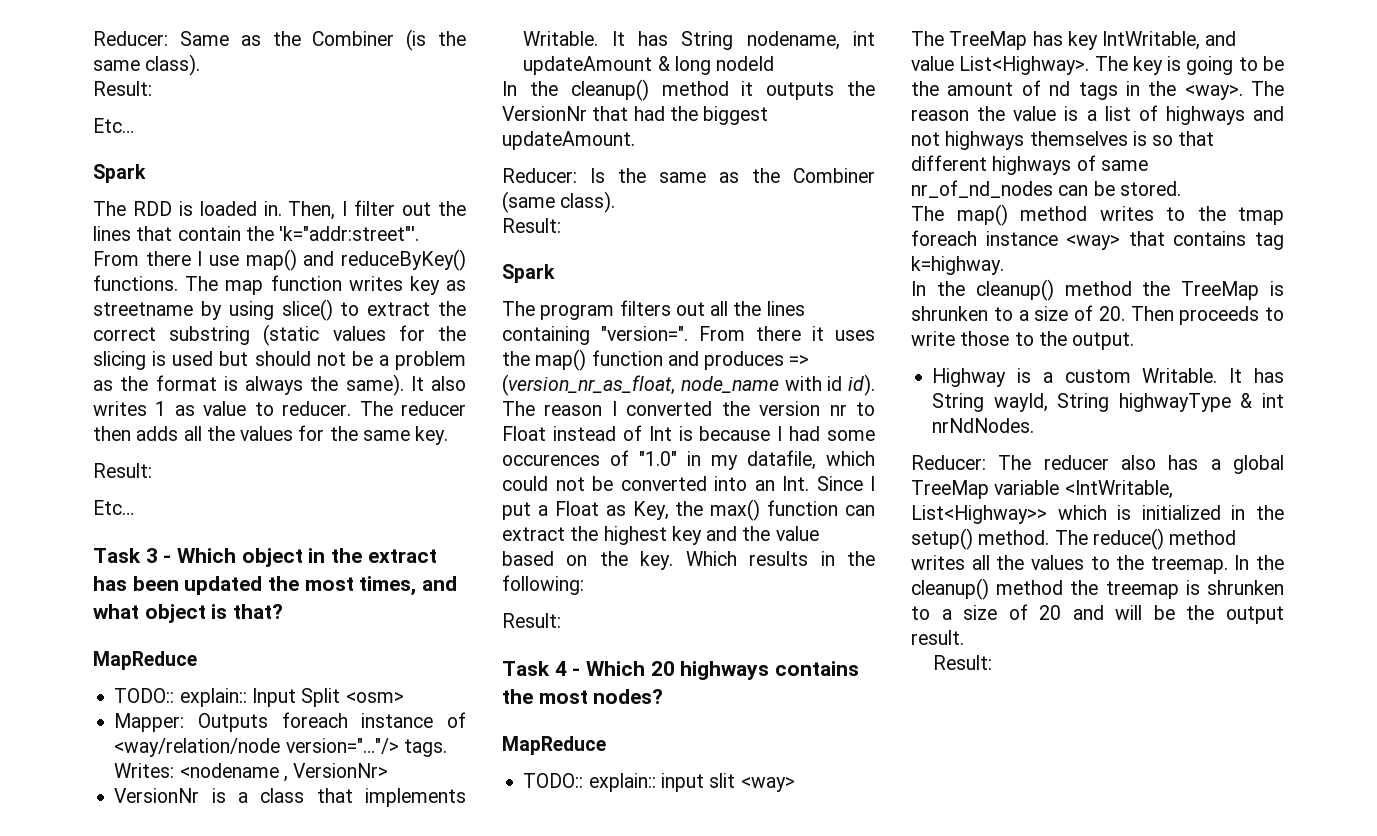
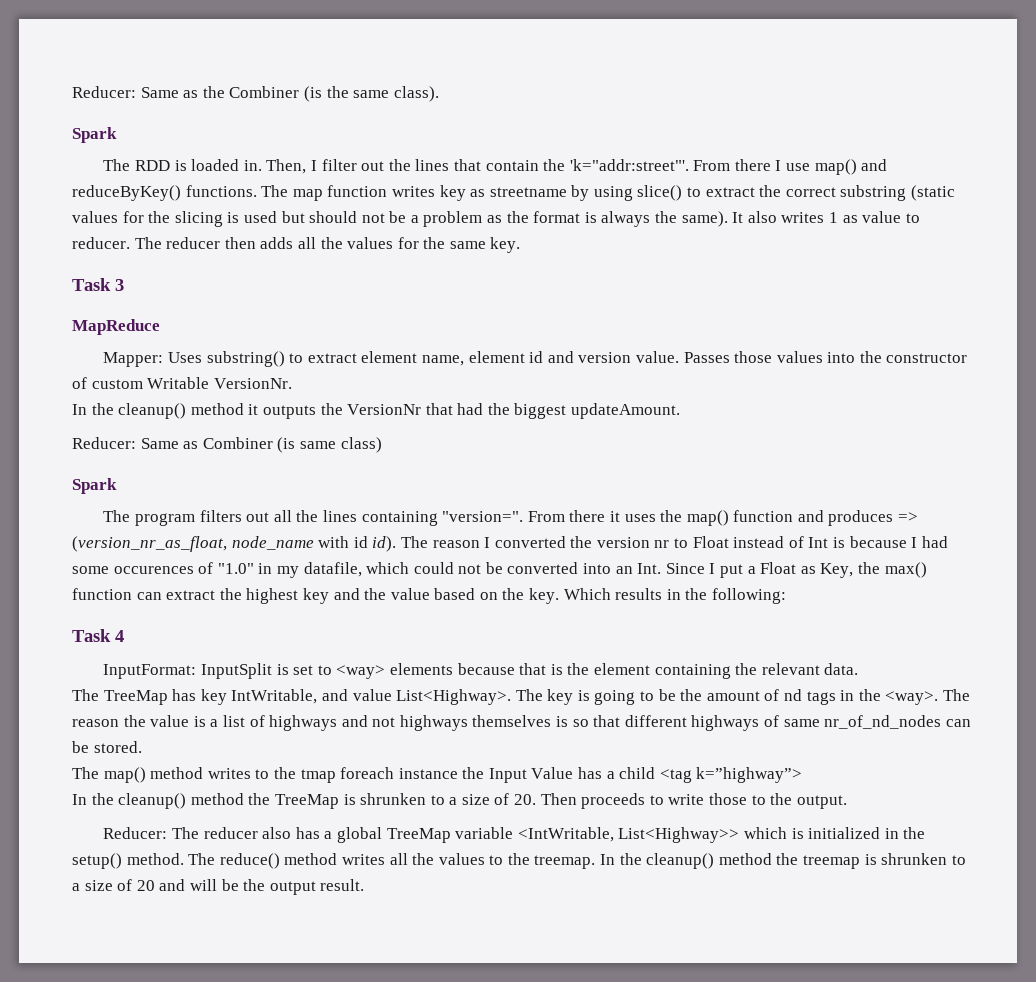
  Reducer: Same as the Combiner (is the same class).
- Result:
- Etc…
  The reducer then adds all the values for the same key.
- Result:
- Etc…
- Task 3 - Which object in the extract has been updated the most times, and what object is that?
+ Task 3
  MapReduce
- TODO:: explain:: Input Split <osm>
- Mapper: Outputs foreach instance of <way/relation/node version="…"/> tags. Writes: <nodename , VersionNr>
- VersionNr is a class that implements Writable. It has String nodename, int updateAmount & long nodeId
+ Mapper: Uses substring() to extract element name, element id and version value. Passes those values into the constructor of custom Writable VersionNr.
- Reducer: Is the same as the Combiner (same class).
- Result:
+ Reducer: Same as Combiner (is same class)
  Which results in the following:
- Result:
- Task 4 - Which 20 highways contains the most nodes?
- MapReduce
- TODO:: explain:: input slit <way>
+ Task 4
+ InputFormat: InputSplit is set to <way> elements because that is the element containing the relevant data.
- The map() method writes to the tmap foreach instance <way> that contains tag k=highway.
+ The map() method writes to the tmap foreach instance the Input Value has a child <tag k=”highway”>
- Highway is a custom Writable. It has String wayId, String highwayType & int nrNdNodes.
  In the cleanup() method the treemap is shrunken to a size of 20 and will be the output result.
- Result:

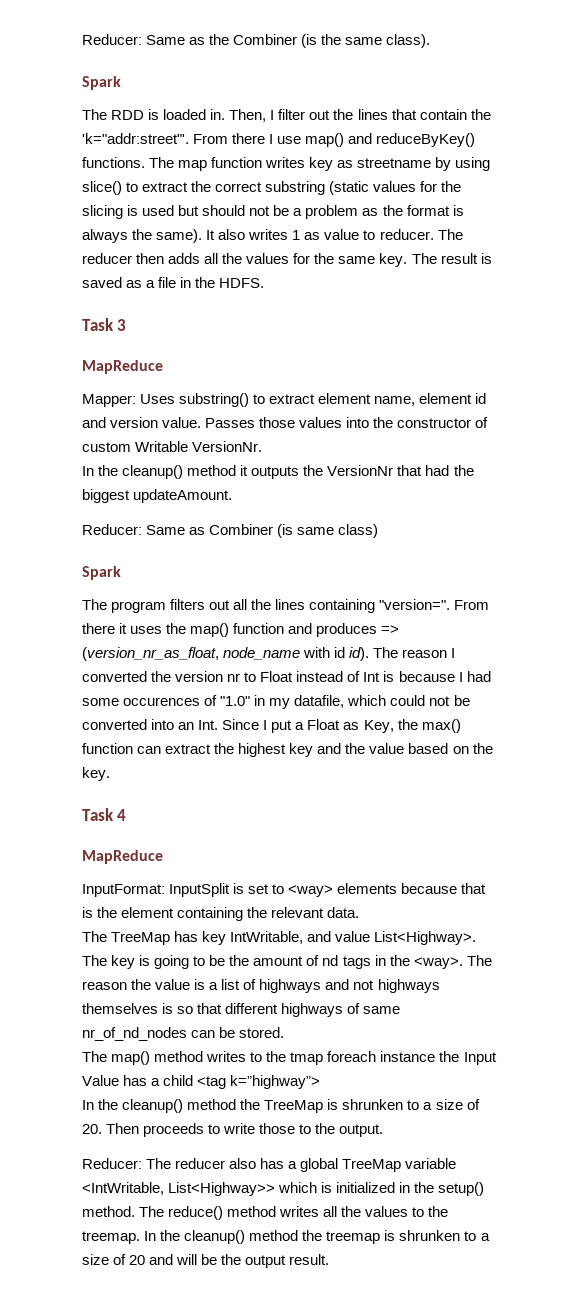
+ The result is saved as a file in the HDFS.
- Which results in the following:
  Task 4
+ MapReduce

